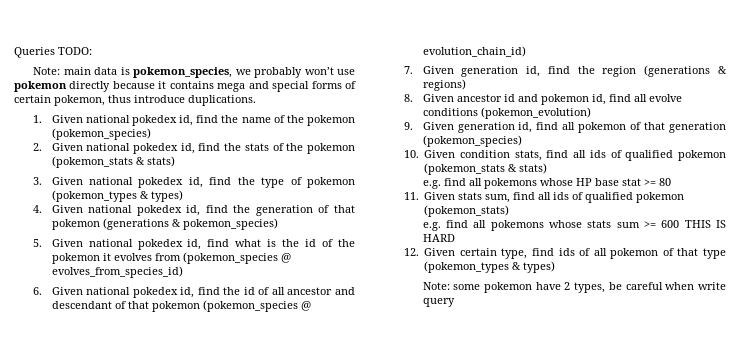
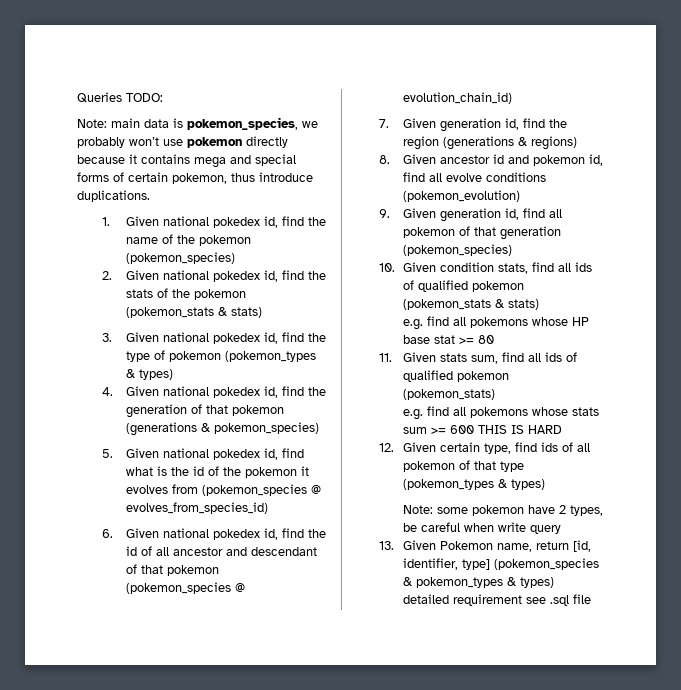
+ 13. Given Pokemon name, return [id, identifier, type] (pokemon_species & pokemon_types & types) detailed requirement see .sql file

